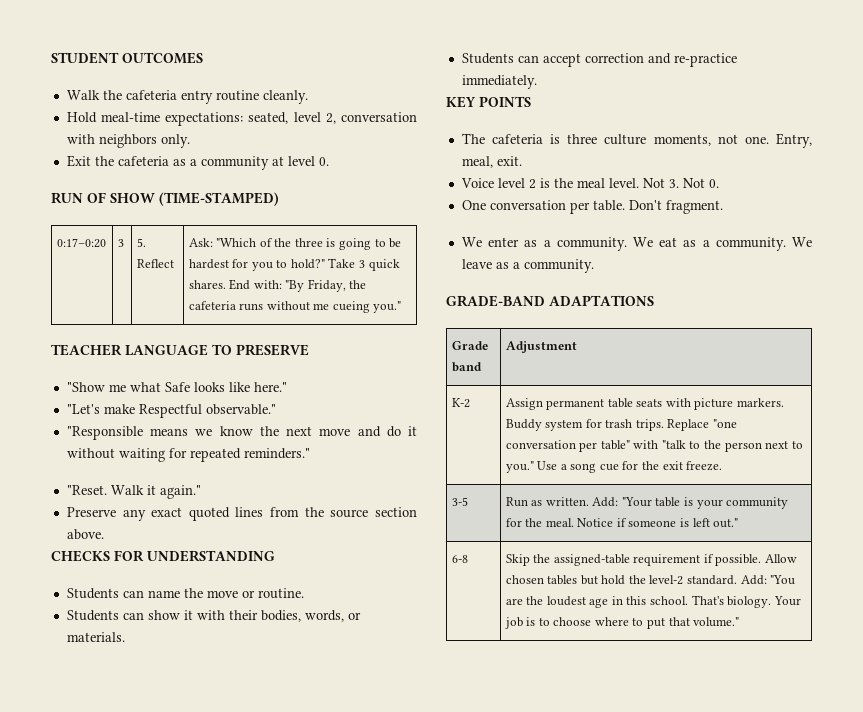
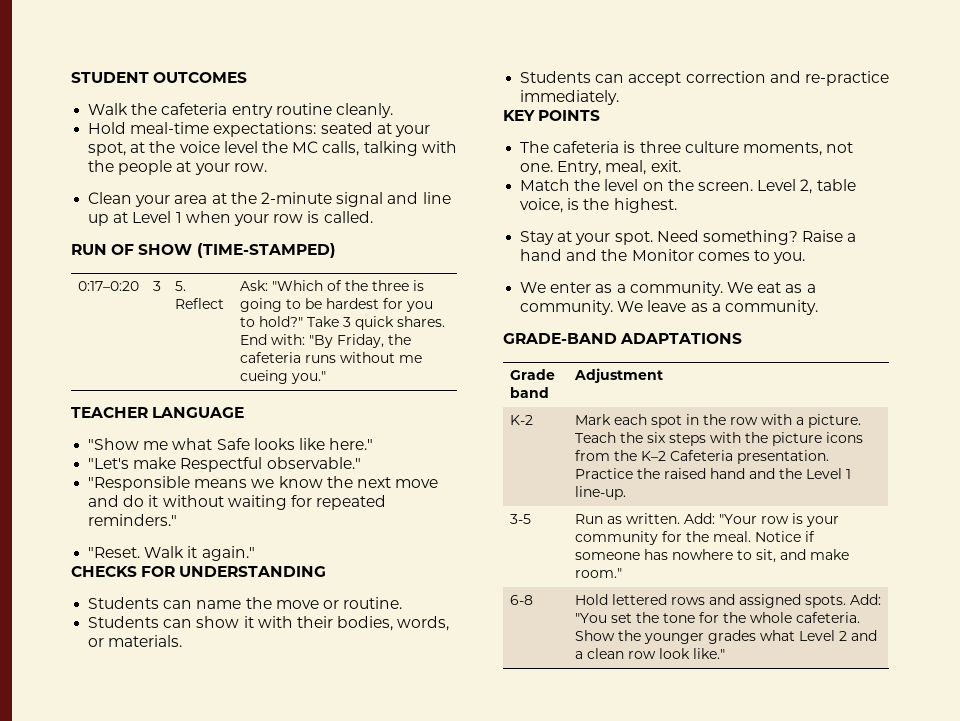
- Hold meal-time expectations: seated, level 2, conversation with neighbors only.
- Exit the cafeteria as a community at level 0.
+ Hold meal-time expectations: seated at your spot, at the voice level the MC calls, talking with the people at your row.
+ Clean your area at the 2-minute signal and line up at Level 1 when your row is called.
- TEACHER LANGUAGE TO PRESERVE
+ TEACHER LANGUAGE
- Preserve any exact quoted lines from the source section above.
- Voice level 2 is the meal level. Not 3. Not 0.
- One conversation per table. Don't fragment.
+ Match the level on the screen. Level 2, table voice, is the highest.
+ Stay at your spot. Need something? Raise a hand and the Monitor comes to you.
- K-2 | Assign permanent table seats with picture markers. Buddy system for trash trips. Replace "one conversation per table" with "talk to the person next to you." Use a song cue for the exit freeze.
+ K-2 | Mark each spot in the row with a picture. Teach the six steps with the picture icons from the K–2 Cafeteria presentation. Practice the raised hand and the Level 1 line-up.
- 3-5 | Run as written. Add: "Your table is your community for the meal. Notice if someone is left out."
- 6-8 | Skip the assigned-table requirement if possible. Allow chosen tables but hold the level-2 standard. Add: "You are the loudest age in this school. That's biology. Your job is to choose where to put that volume."
+ 3-5 | Run as written. Add: "Your row is your community for the meal. Notice if someone has nowhere to sit, and make room."
+ 6-8 | Hold lettered rows and assigned spots. Add: "You set the tone for the whole cafeteria. Show the younger grades what Level 2 and a clean row look like."

